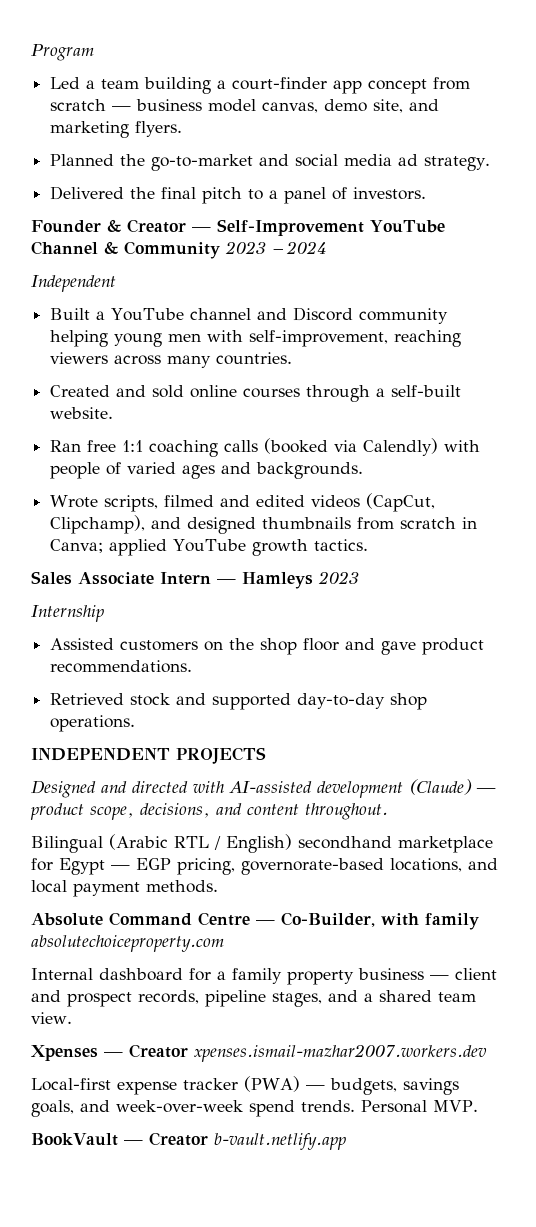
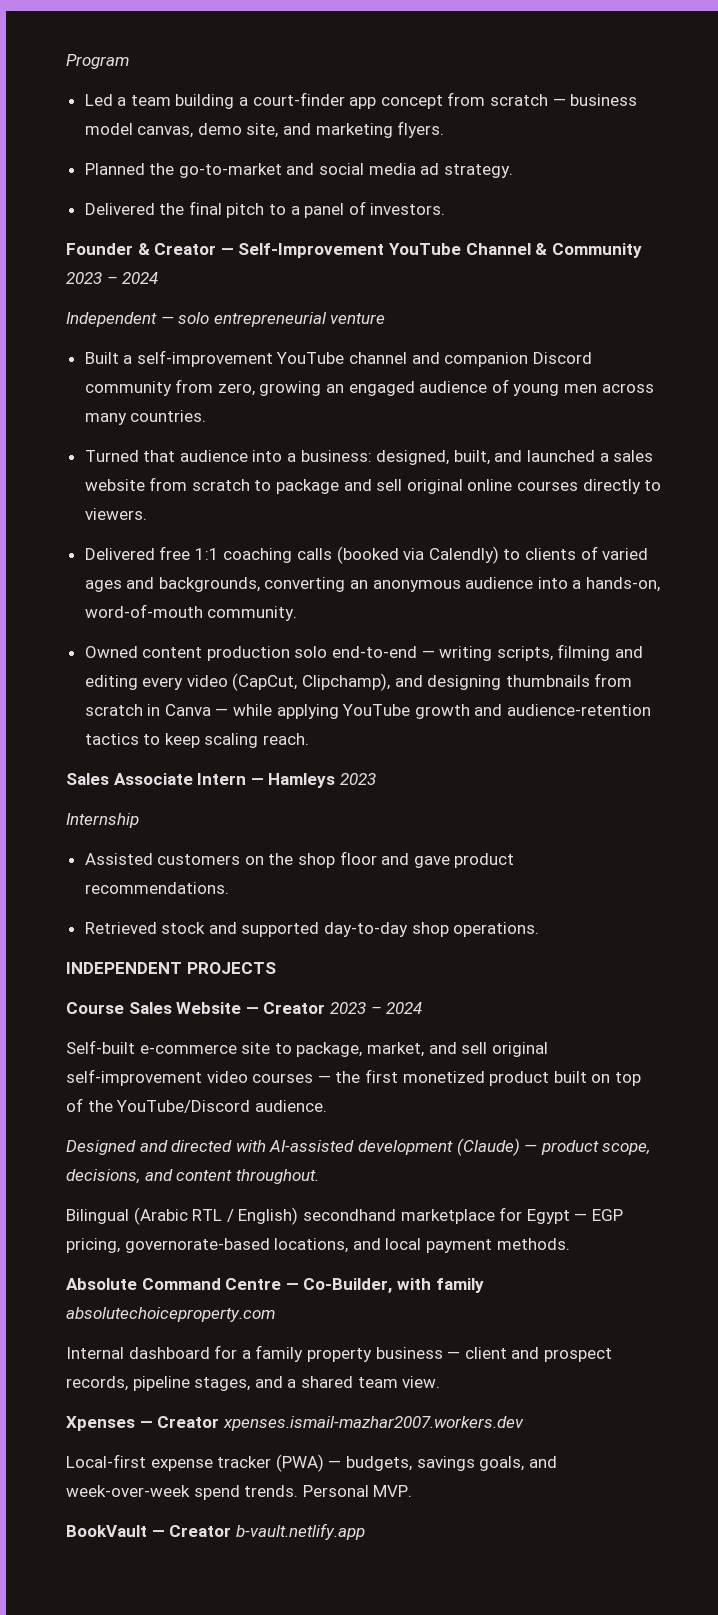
- Independent
+ Independent — solo entrepreneurial venture
- Built a YouTube channel and Discord community helping young men with self-improvement, reaching viewers across many countries.
- Created and sold online courses through a self-built website.
- Ran free 1:1 coaching calls (booked via Calendly) with people of varied ages and backgrounds.
- Wrote scripts, filmed and edited videos (CapCut, Clipchamp), and designed thumbnails from scratch in Canva; applied YouTube growth tactics.
+ Built a self-improvement YouTube channel and companion Discord community from zero, growing an engaged audience of young men across many countries.
+ Turned that audience into a business: designed, built, and launched a sales website from scratch to package and sell original online courses directly to viewers.
+ Delivered free 1:1 coaching calls (booked via Calendly) to clients of varied ages and backgrounds, converting an anonymous audience into a hands-on, word-of-mouth community.
+ Owned content production solo end-to-end — writing scripts, filming and editing every video (CapCut, Clipchamp), and designing thumbnails from scratch in Canva — while applying YouTube growth and audience-retention tactics to keep scaling reach.
+ Course Sales Website — Creator 2023 – 2024
+ Self-built e-commerce site to package, market, and sell original self-improvement video courses — the first monetized product built on top of the YouTube/Discord audience.

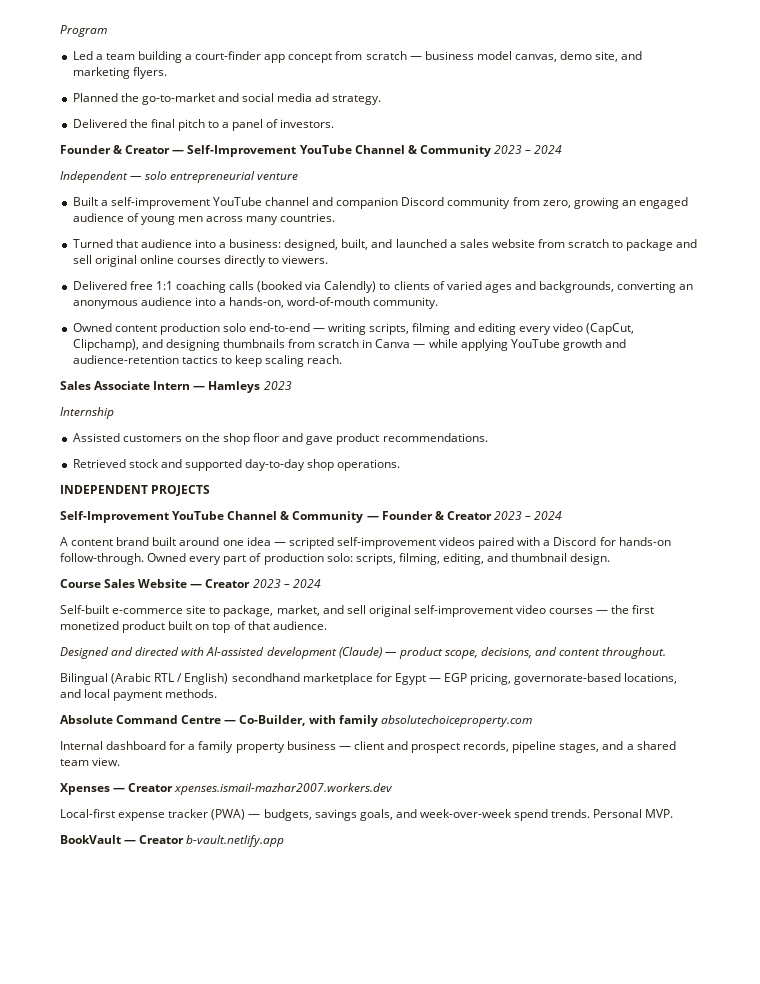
+ Self-Improvement YouTube Channel & Community — Founder & Creator 2023 – 2024
+ A content brand built around one idea — scripted self-improvement videos paired with a Discord for hands-on follow-through. Owned every part of production solo: scripts, filming, editing, and thumbnail design.
- Self-built e-commerce site to package, market, and sell original self-improvement video courses — the first monetized product built on top of the YouTube/Discord audience.
+ Self-built e-commerce site to package, market, and sell original self-improvement video courses — the first monetized product built on top of that audience.

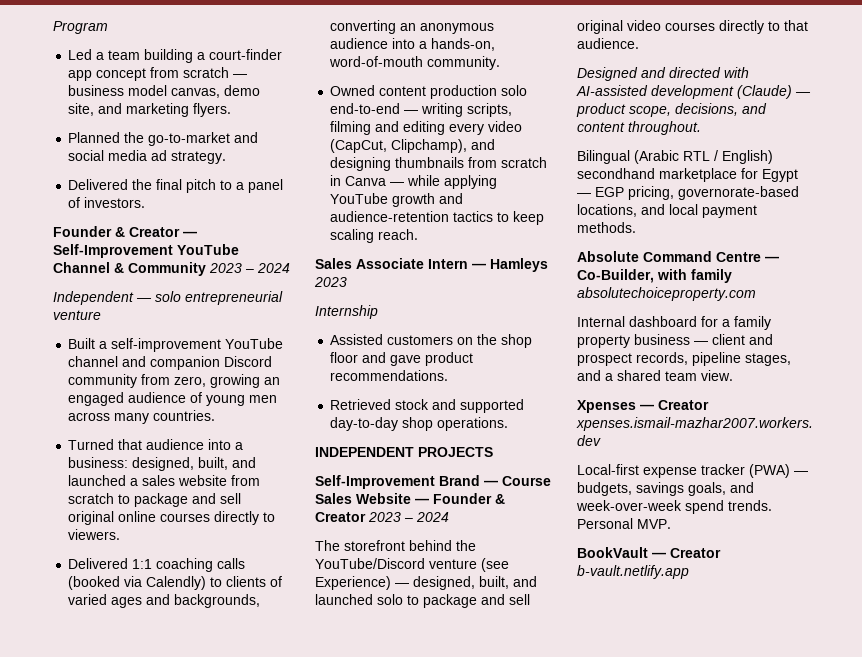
- Delivered free 1:1 coaching calls (booked via Calendly) to clients of varied ages and backgrounds, converting an anonymous audience into a hands-on, word-of-mouth community.
+ Delivered 1:1 coaching calls (booked via Calendly) to clients of varied ages and backgrounds, converting an anonymous audience into a hands-on, word-of-mouth community.
- Self-Improvement YouTube Channel & Community — Founder & Creator 2023 – 2024
+ Self-Improvement Brand — Course Sales Website — Founder & Creator 2023 – 2024
- A content brand built around one idea — scripted self-improvement videos paired with a Discord for hands-on follow-through. Owned every part of production solo: scripts, filming, editing, and thumbnail design.
- Course Sales Website — Creator 2023 – 2024
- Self-built e-commerce site to package, market, and sell original self-improvement video courses — the first monetized product built on top of that audience.
+ The storefront behind the YouTube/Discord venture (see Experience) — designed, built, and launched solo to package and sell original video courses directly to that audience.

